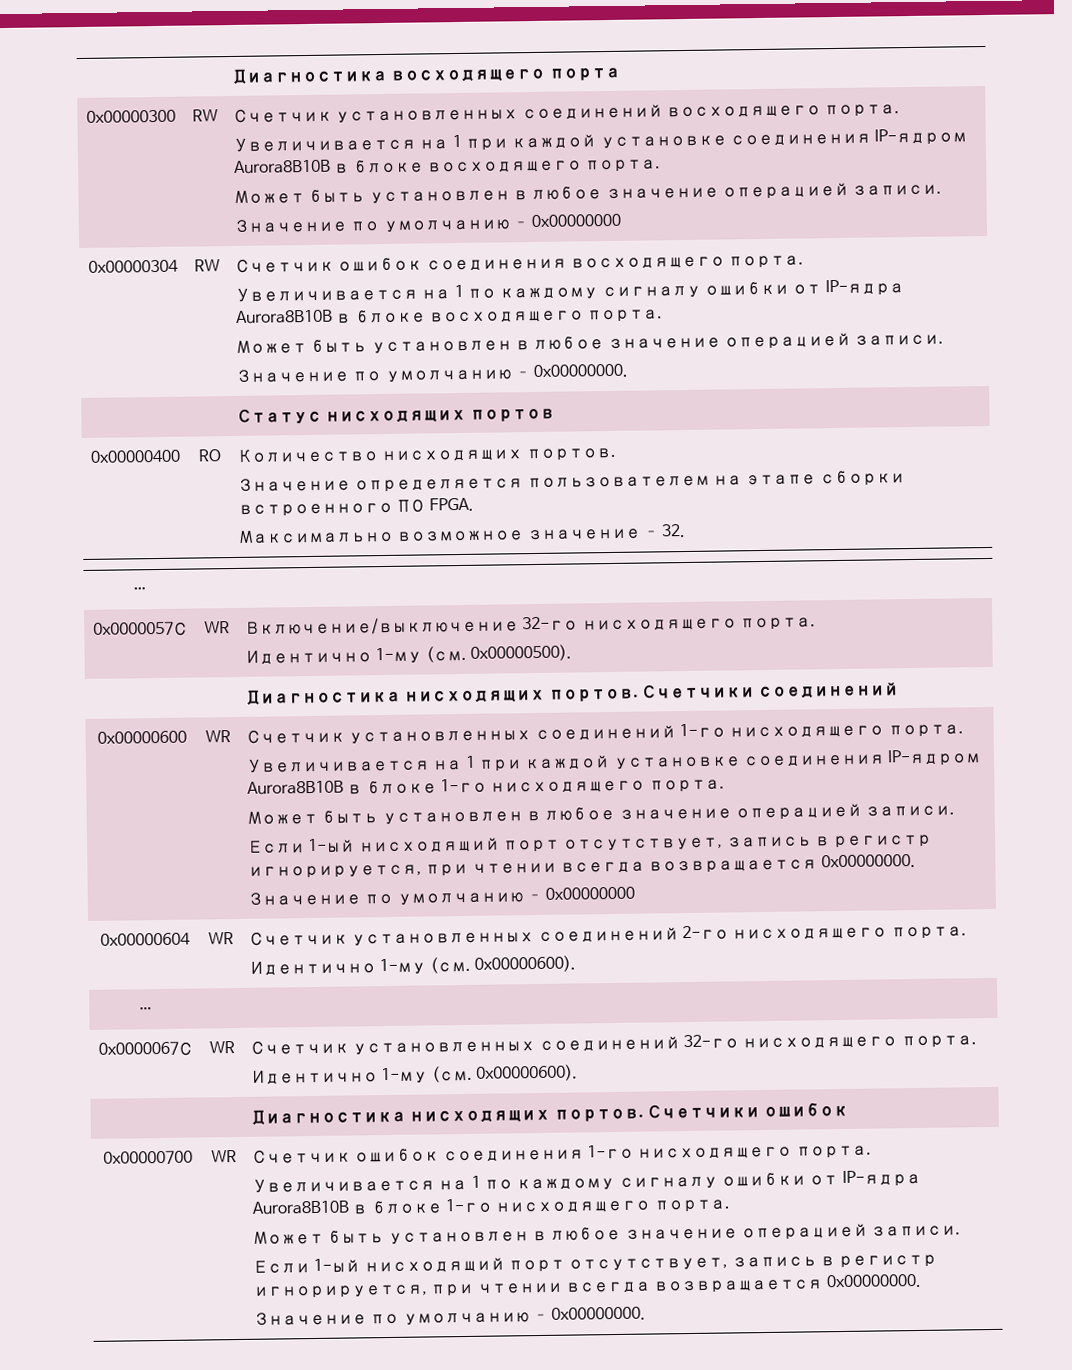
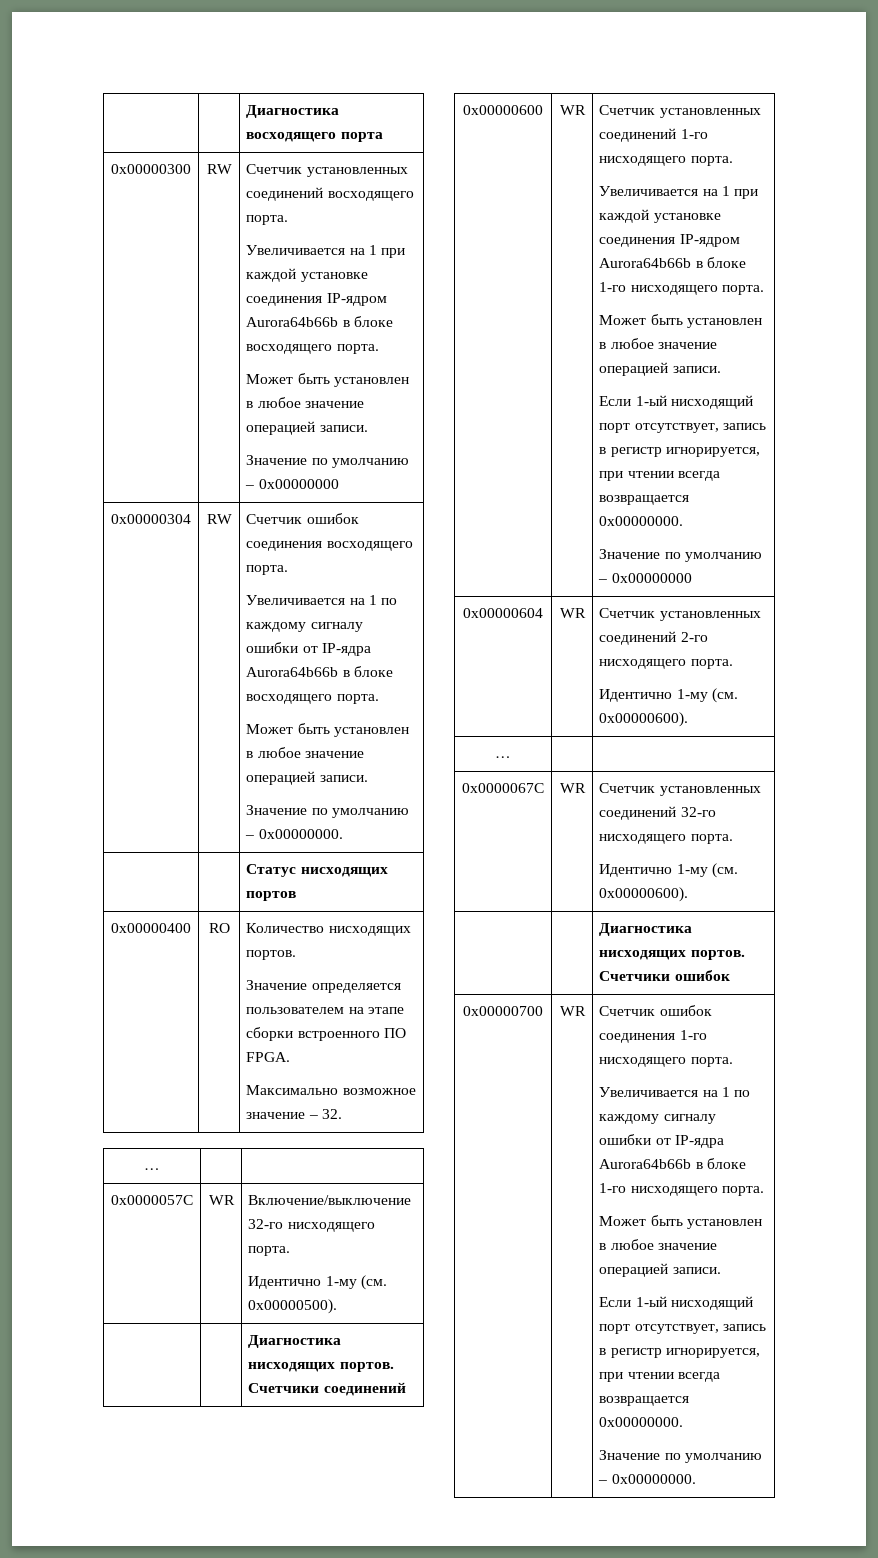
  0x00000300 | RW | Счетчик установленных соединений восходящего порта.
- Увеличивается на 1 при каждой установке соединения IP-ядром Aurora8B10B в блоке восходящего порта.
+ Увеличивается на 1 при каждой установке соединения IP-ядром Aurora64b66b в блоке восходящего порта.
  0x00000304 | RW | Счетчик ошибок соединения восходящего порта.
- Увеличивается на 1 по каждому сигналу ошибки от IP-ядра Aurora8B10B в блоке восходящего порта.
+ Увеличивается на 1 по каждому сигналу ошибки от IP-ядра Aurora64b66b в блоке восходящего порта.
- Увеличивается на 1 при каждой установке соединения IP-ядром Aurora8B10B в блоке 1-го нисходящего порта.
+ Увеличивается на 1 при каждой установке соединения IP-ядром Aurora64b66b в блоке 1-го нисходящего порта.
- Увеличивается на 1 по каждому сигналу ошибки от IP-ядра Aurora8B10B в блоке 1-го нисходящего порта.
+ Увеличивается на 1 по каждому сигналу ошибки от IP-ядра Aurora64b66b в блоке 1-го нисходящего порта.

